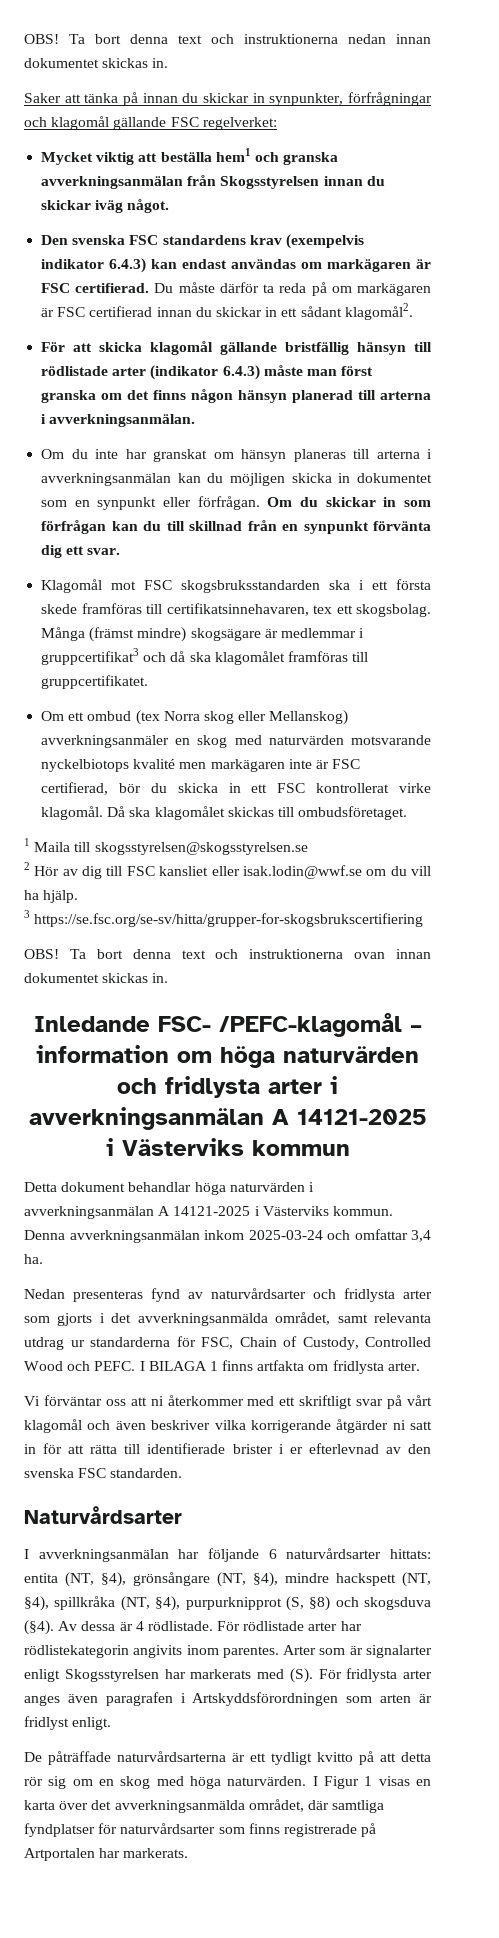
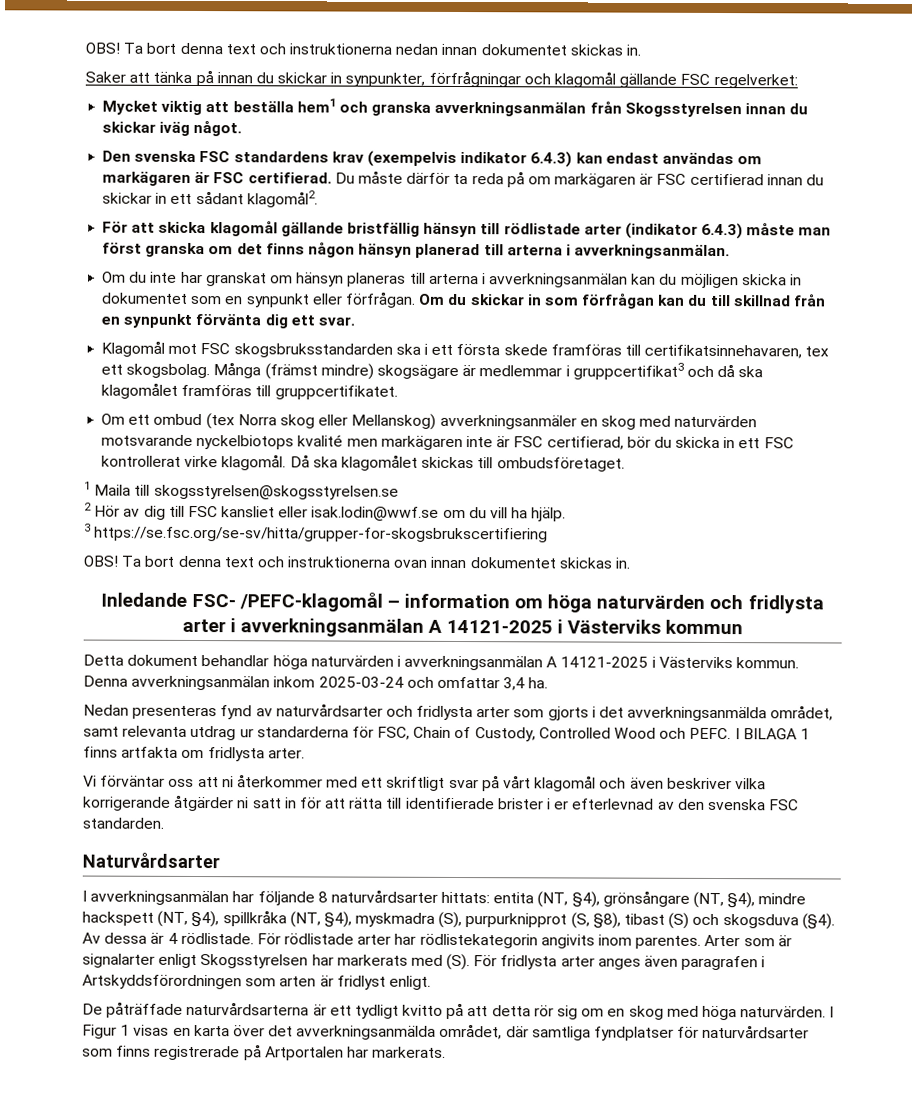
- I avverkningsanmälan har följande 6 naturvårdsarter hittats: entita (NT, §4), grönsångare (NT, §4), mindre hackspett (NT, §4), spillkråka (NT, §4), purpurknipprot (S, §8) och skogsduva (§4).
+ I avverkningsanmälan har följande 8 naturvårdsarter hittats: entita (NT, §4), grönsångare (NT, §4), mindre hackspett (NT, §4), spillkråka (NT, §4), myskmadra (S), purpurknipprot (S, §8), tibast (S) och skogsduva (§4).

